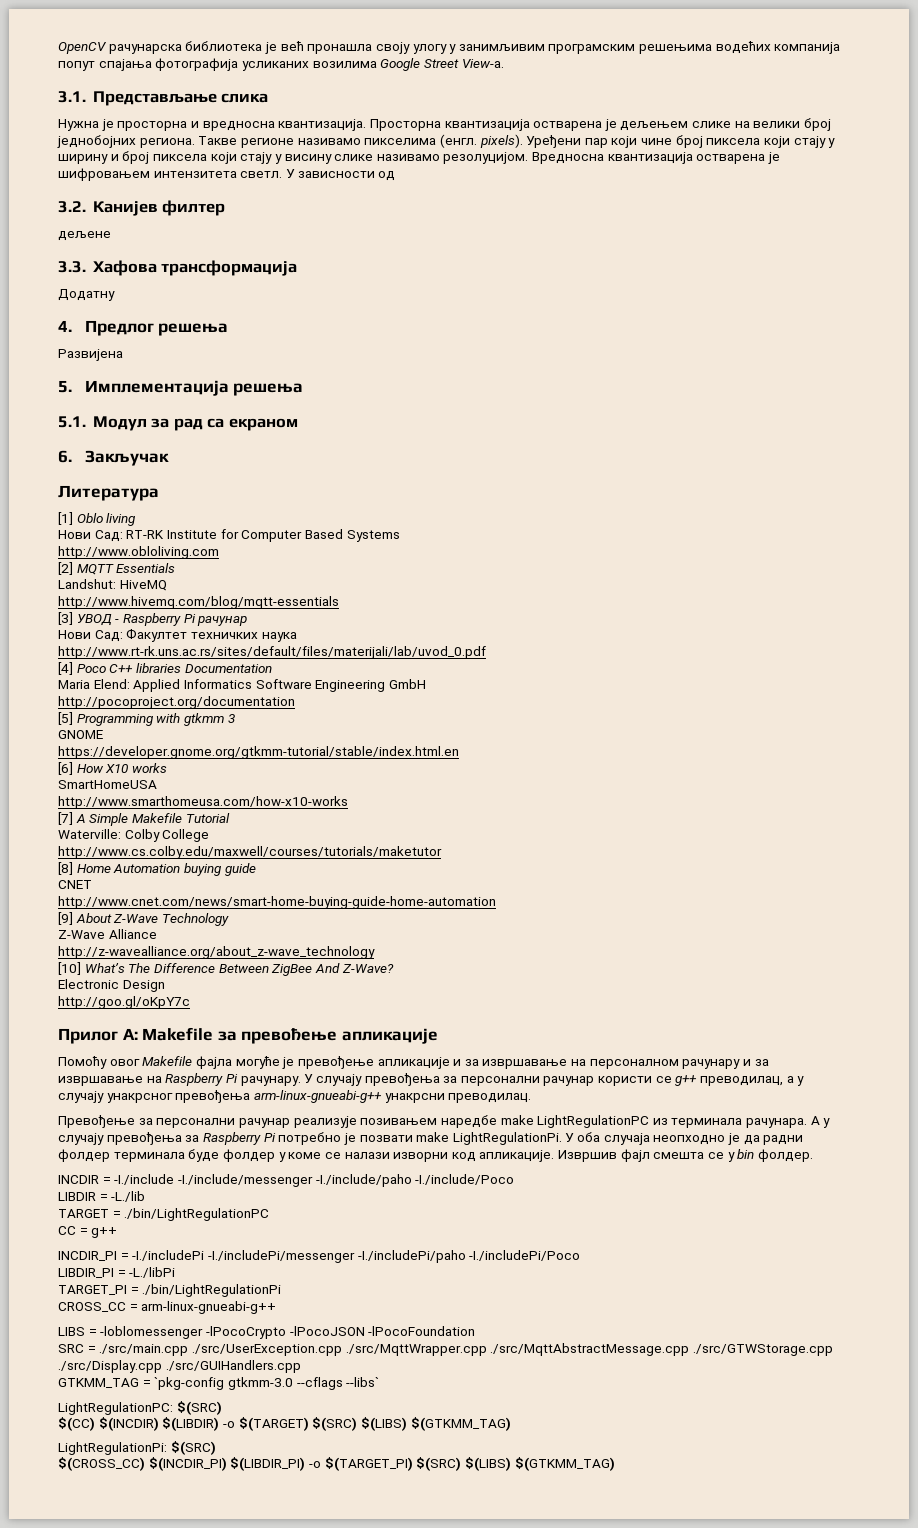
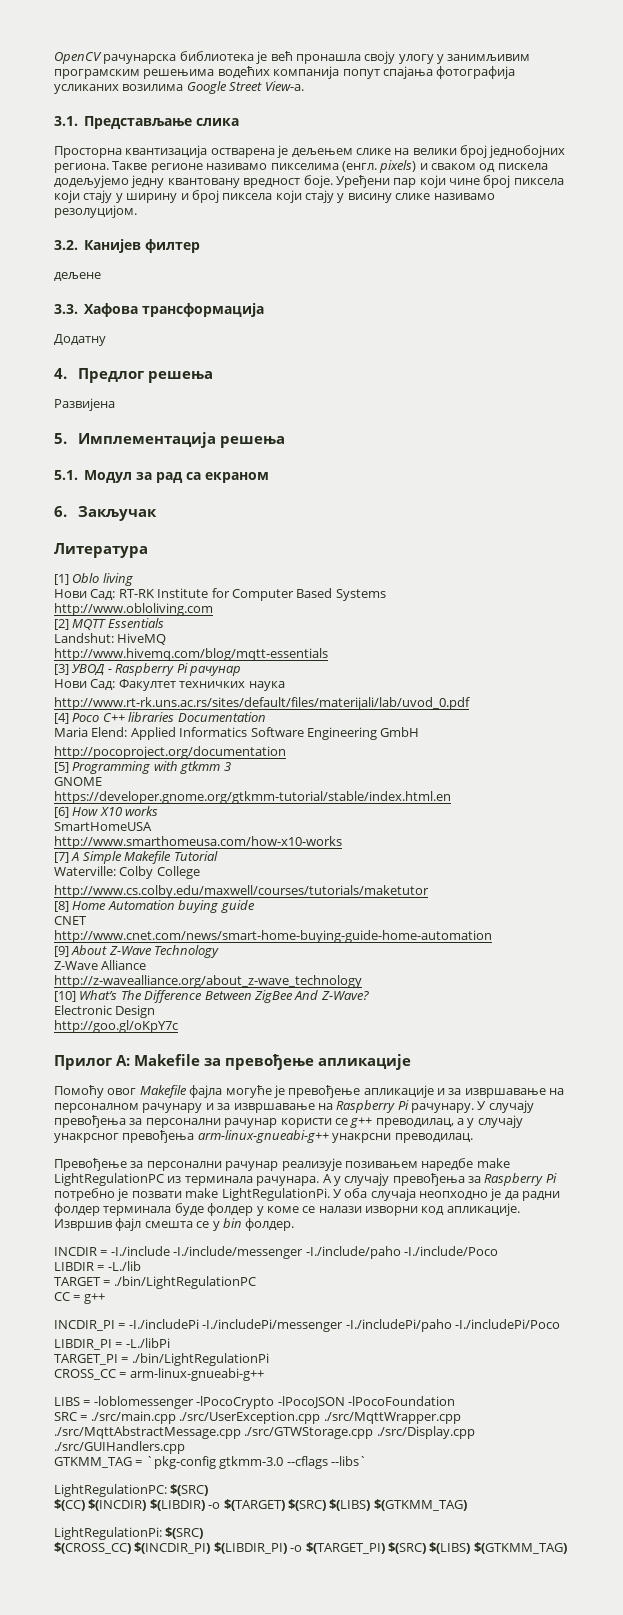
- Нужна је просторна и вредносна квантизација.
- Такве регионе називамо пикселима (енгл. pixels).
+ Такве регионе називамо пикселима (енгл. pixels) и сваком од пискела додељујемо једну квантовану вредност боје.
- Вредносна квантизација остварена је шифровањем интензитета светл. У зависности од

